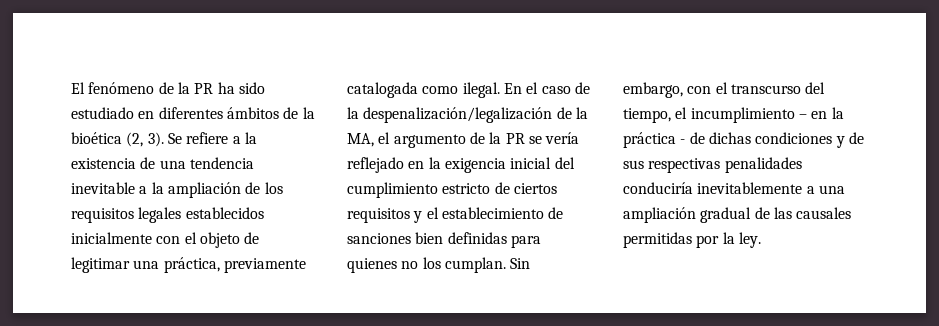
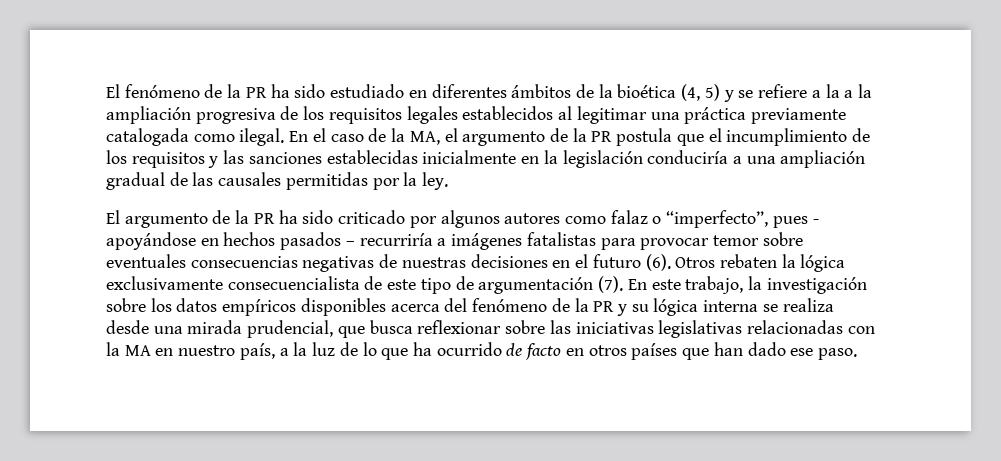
- El fenómeno de la PR ha sido estudiado en diferentes ámbitos de la bioética (2, 3). Se refiere a la existencia de una tendencia inevitable a la ampliación de los requisitos legales establecidos inicialmente con el objeto de legitimar una práctica, previamente catalogada como ilegal.
+ El fenómeno de la PR ha sido estudiado en diferentes ámbitos de la bioética (4, 5) y se refiere a la a la ampliación progresiva de los requisitos legales establecidos al legitimar una práctica previamente catalogada como ilegal.
- En el caso de la despenalización/legalización de la MA, el argumento de la PR se vería reflejado en la exigencia inicial del cumplimiento estricto de ciertos requisitos y el establecimiento de sanciones bien definidas para quienes no los cumplan. Sin embargo, con el transcurso del tiempo, el incumplimiento – en la práctica - de dichas condiciones y de sus respectivas penalidades conduciría inevitablemente a una ampliación gradual de las causales permitidas por la ley.
+ En el caso de la MA, el argumento de la PR postula que el incumplimiento de los requisitos y las sanciones establecidas inicialmente en la legislación conduciría a una ampliación gradual de las causales permitidas por la ley.
+ El argumento de la PR ha sido criticado por algunos autores como falaz o “imperfecto”, pues - apoyándose en hechos pasados – recurriría a imágenes fatalistas para provocar temor sobre eventuales consecuencias negativas de nuestras decisiones en el futuro (6). Otros rebaten la lógica exclusivamente consecuencialista de este tipo de argumentación (7). En este trabajo, la investigación sobre los datos empíricos disponibles acerca del fenómeno de la PR y su lógica interna se realiza desde una mirada prudencial, que busca reflexionar sobre las iniciativas legislativas relacionadas con la MA en nuestro país, a la luz de lo que ha ocurrido de facto en otros países que han dado ese paso.

